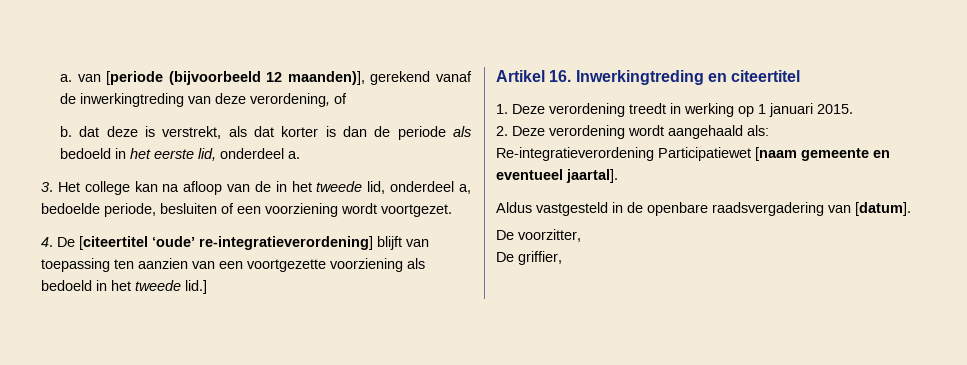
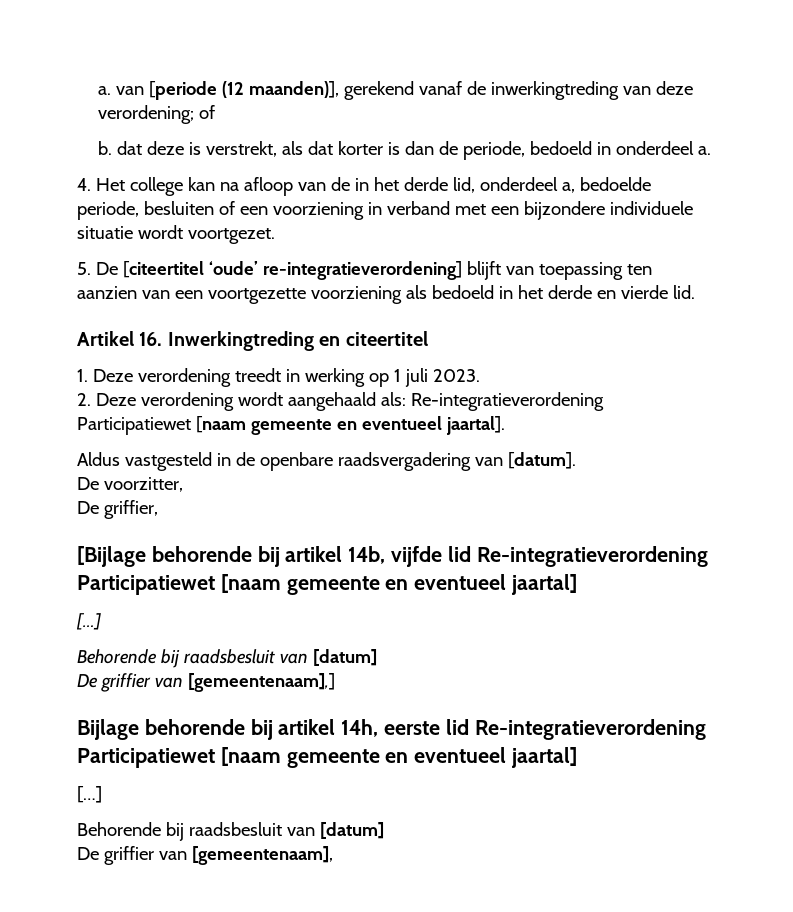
- a. van [periode (bijvoorbeeld 12 maanden)], gerekend vanaf de inwerkingtreding van deze verordening, of
+ a. van [periode (12 maanden)], gerekend vanaf de inwerkingtreding van deze verordening; of
- b. dat deze is verstrekt, als dat korter is dan de periode als bedoeld in het eerste lid, onderdeel a.
+ b. dat deze is verstrekt, als dat korter is dan de periode, bedoeld in onderdeel a.
- 3. Het college kan na afloop van de in het tweede lid, onderdeel a, bedoelde periode, besluiten of een voorziening wordt voortgezet.
+ 4. Het college kan na afloop van de in het derde lid, onderdeel a, bedoelde periode, besluiten of een voorziening in verband met een bijzondere individuele situatie wordt voortgezet.
- 4. De [citeertitel ‘oude’ re-integratieverordening] blijft van toepassing ten aanzien van een voortgezette voorziening als bedoeld in het tweede lid.]
+ 5. De [citeertitel ‘oude’ re-integratieverordening] blijft van toepassing ten aanzien van een voortgezette voorziening als bedoeld in het derde en vierde lid.
- 1. Deze verordening treedt in werking op 1 januari 2015.
+ 1. Deze verordening treedt in werking op 1 juli 2023.
+ [Bijlage behorende bij artikel 14b, vijfde lid Re-integratieverordening Participatiewet [naam gemeente en eventueel jaartal]
+ […]
+ Behorende bij raadsbesluit van [datum]
+ De griffier van [gemeentenaam],]
+ Bijlage behorende bij artikel 14h, eerste lid Re-integratieverordening Participatiewet [naam gemeente en eventueel jaartal]
+ […]
+ Behorende bij raadsbesluit van [datum]
+ De griffier van [gemeentenaam],

